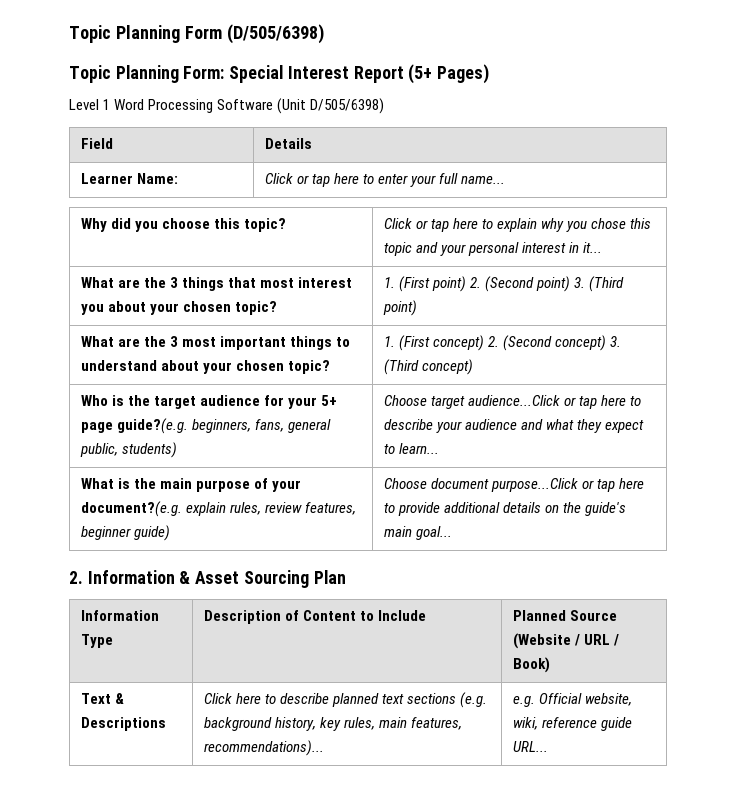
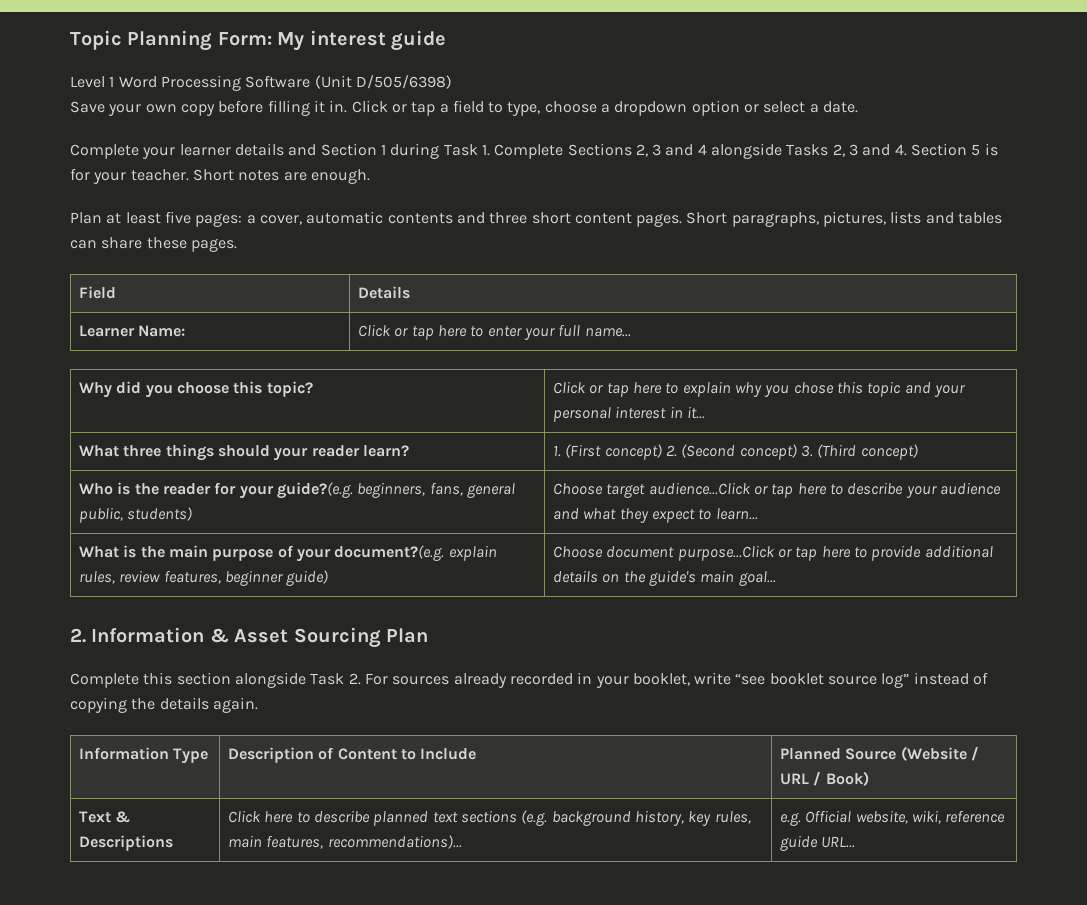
- Topic Planning Form (D/505/6398)
- Topic Planning Form: Special Interest Report (5+ Pages)
+ Topic Planning Form: My interest guide
+ Save your own copy before filling it in. Click or tap a field to type, choose a dropdown option or select a date.
+ Complete your learner details and Section 1 during Task 1. Complete Sections 2, 3 and 4 alongside Tasks 2, 3 and 4. Section 5 is for your teacher. Short notes are enough.
+ Plan at least five pages: a cover, automatic contents and three short content pages. Short paragraphs, pictures, lists and tables can share these pages.
- What are the 3 things that most interest you about your chosen topic? | 1. (First point) 2. (Second point) 3. (Third point)
- What are the 3 most important things to understand about your chosen topic? | 1. (First concept) 2. (Second concept) 3. (Third concept)
+ What three things should your reader learn? | 1. (First concept) 2. (Second concept) 3. (Third concept)
- Who is the target audience for your 5+ page guide?(e.g. beginners, fans, general public, students) | Choose target audience...Click or tap here to describe your audience and what they expect to learn...
+ Who is the reader for your guide?(e.g. beginners, fans, general public, students) | Choose target audience...Click or tap here to describe your audience and what they expect to learn...
+ Complete this section alongside Task 2. For sources already recorded in your booklet, write “see booklet source log” instead of copying the details again.

